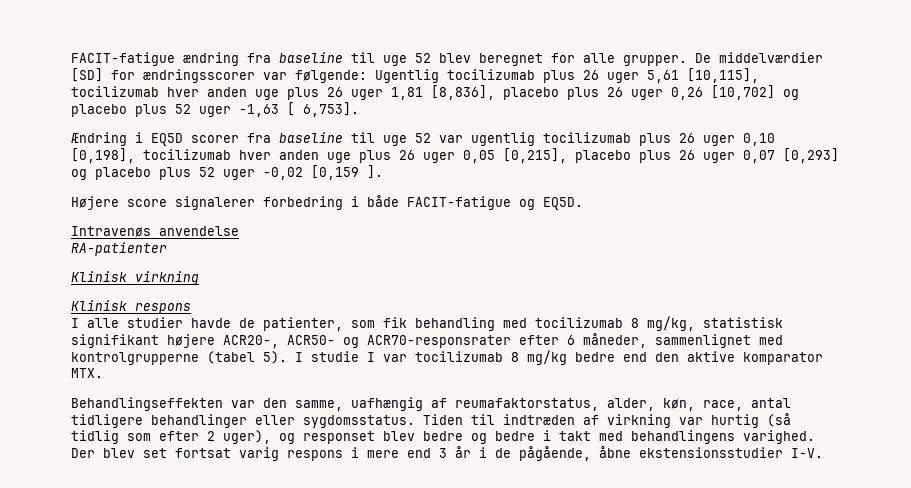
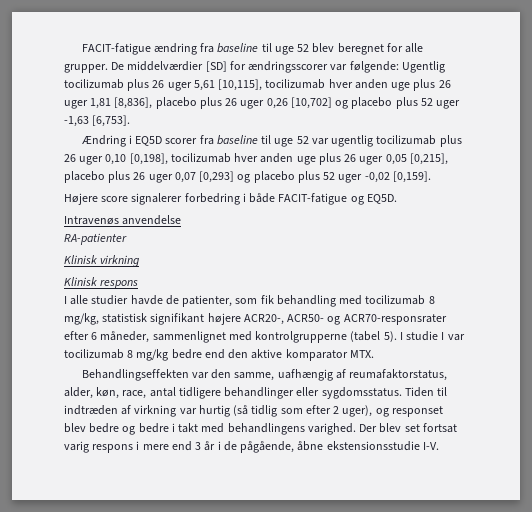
- De middelværdier [SD] for ændringsscorer var følgende: Ugentlig tocilizumab plus 26 uger 5,61 [10,115], tocilizumab hver anden uge plus 26 uger 1,81 [8,836], placebo plus 26 uger 0,26 [10,702] og placebo plus 52 uger -1,63 [ 6,753].
+ De middelværdier [SD] for ændringsscorer var følgende: Ugentlig tocilizumab plus 26 uger 5,61 [10,115], tocilizumab hver anden uge plus 26 uger 1,81 [8,836], placebo plus 26 uger 0,26 [10,702] og placebo plus 52 uger -1,63 [6,753].
- Ændring i EQ5D scorer fra baseline til uge 52 var ugentlig tocilizumab plus 26 uger 0,10 [0,198], tocilizumab hver anden uge plus 26 uger 0,05 [0,215], placebo plus 26 uger 0,07 [0,293] og placebo plus 52 uger -0,02 [0,159 ].
+ Ændring i EQ5D scorer fra baseline til uge 52 var ugentlig tocilizumab plus 26 uger 0,10 [0,198], tocilizumab hver anden uge plus 26 uger 0,05 [0,215], placebo plus 26 uger 0,07 [0,293] og placebo plus 52 uger -0,02 [0,159].
- Der blev set fortsat varig respons i mere end 3 år i de pågående, åbne ekstensionsstudier I-V.
+ Der blev set fortsat varig respons i mere end 3 år i de pågående, åbne ekstensionsstudie I-V.

